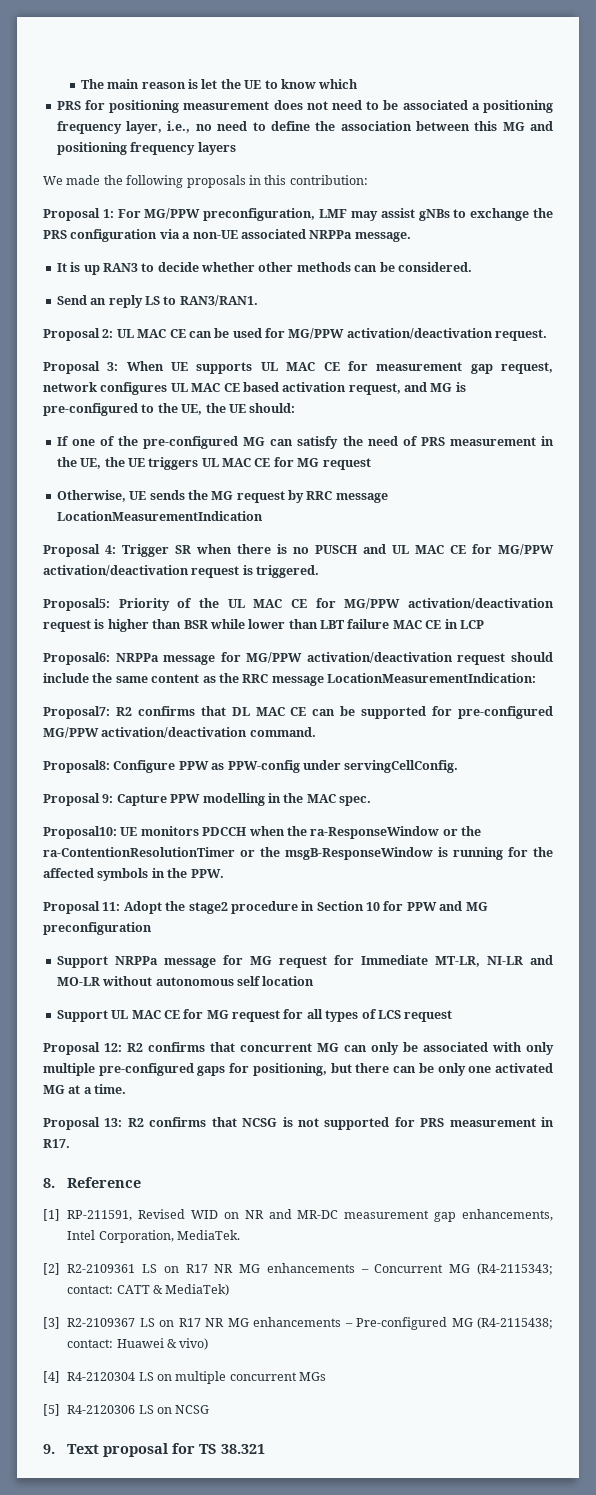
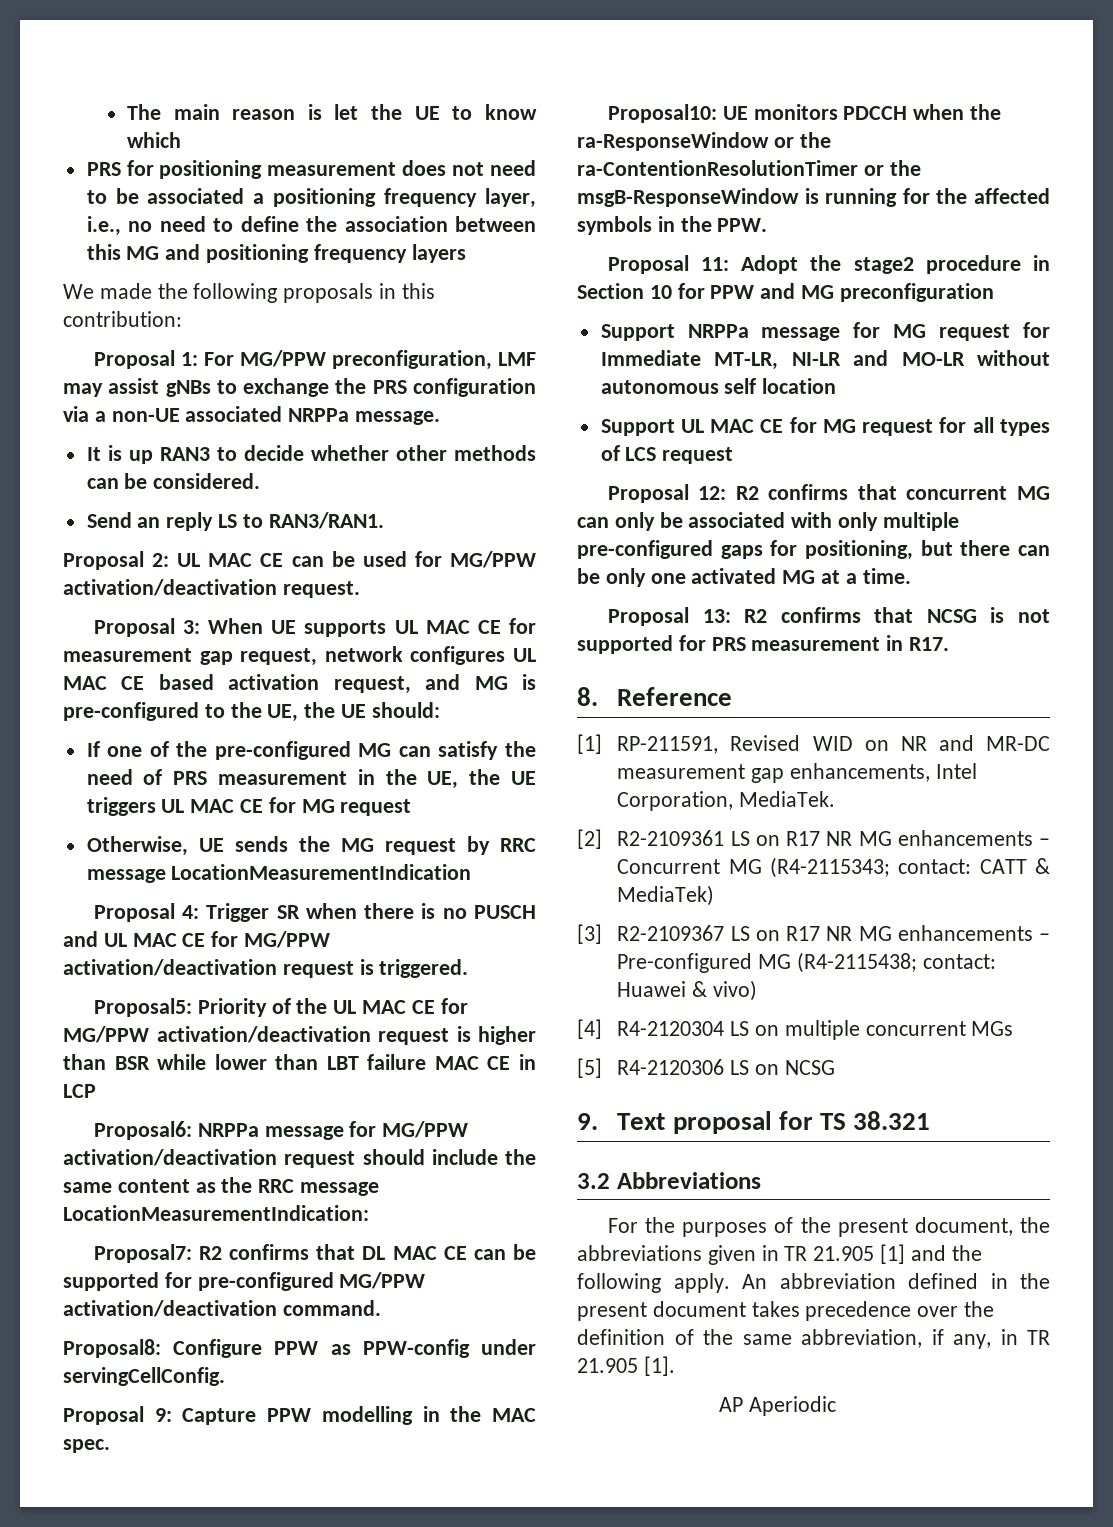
+ 3.2 Abbreviations
+ For the purposes of the present document, the abbreviations given in TR 21.905 [1] and the following apply. An abbreviation defined in the present document takes precedence over the definition of the same abbreviation, if any, in TR 21.905 [1].
+ AP Aperiodic

